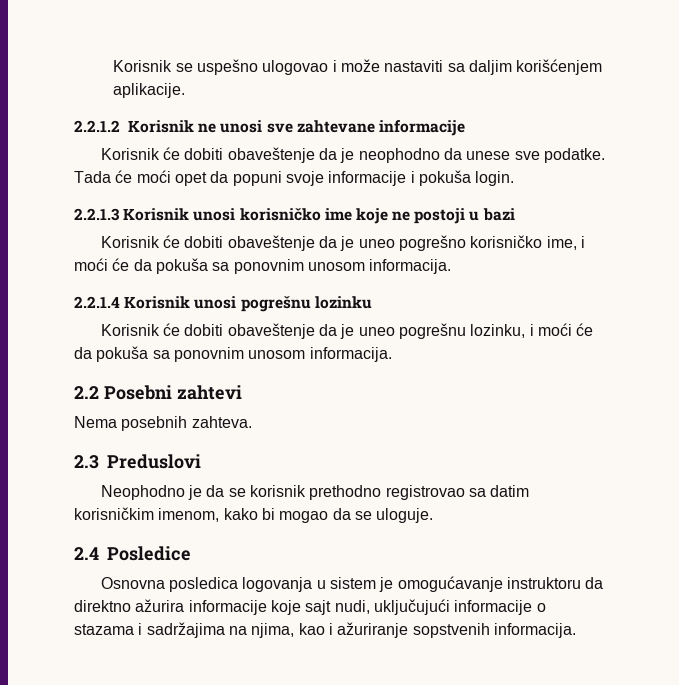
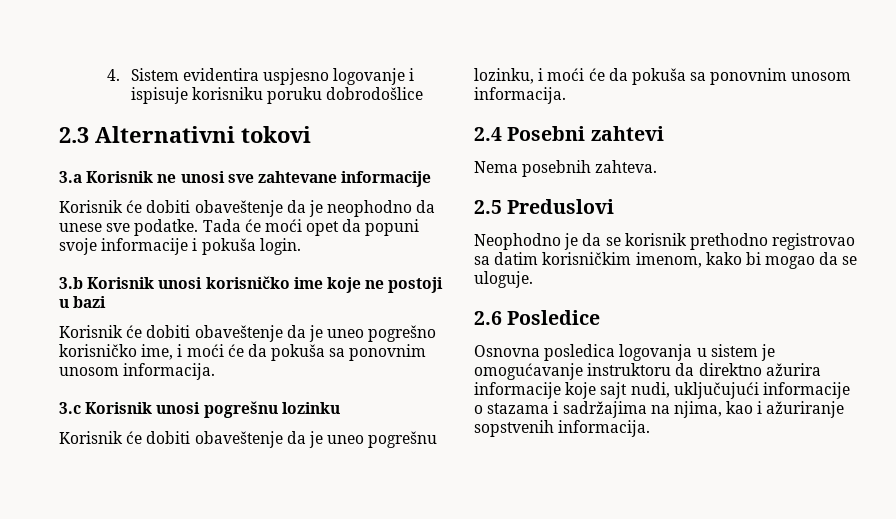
- Korisnik se uspešno ulogovao i može nastaviti sa daljim korišćenjem aplikacije.
- 2.2.1.2 Korisnik ne unosi sve zahtevane informacije
+ 4. Sistem evidentira uspjesno logovanje i ispisuje korisniku poruku dobrodošlice
+ 2.3 Alternativni tokovi
+ 3.a Korisnik ne unosi sve zahtevane informacije
- 2.2.1.3 Korisnik unosi korisničko ime koje ne postoji u bazi
+ 3.b Korisnik unosi korisničko ime koje ne postoji u bazi
- 2.2.1.4 Korisnik unosi pogrešnu lozinku
+ 3.c Korisnik unosi pogrešnu lozinku
- 2.2 Posebni zahtevi
+ 2.4 Posebni zahtevi
- 2.3 Preduslovi
+ 2.5 Preduslovi
- 2.4 Posledice
+ 2.6 Posledice

